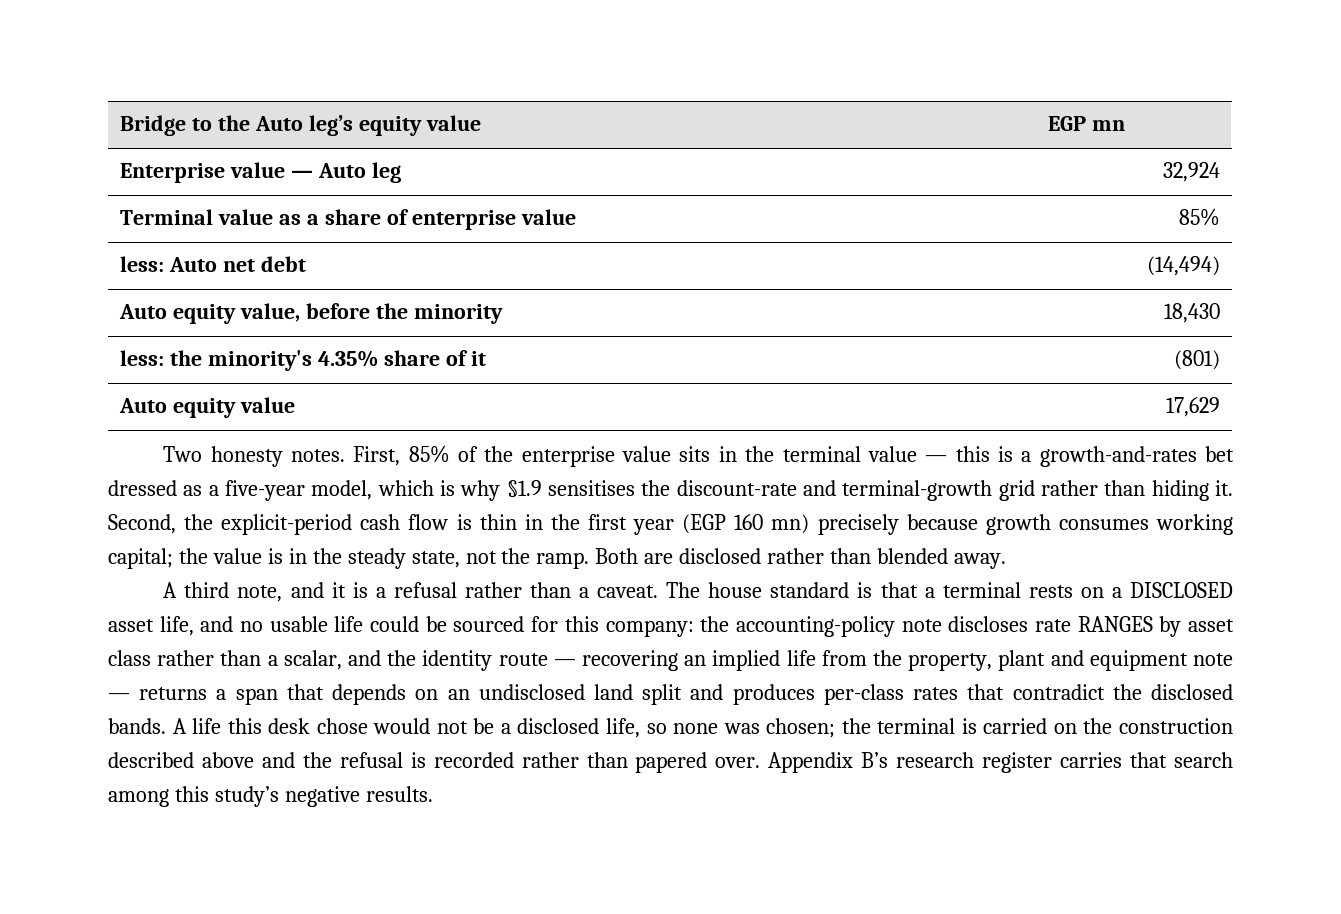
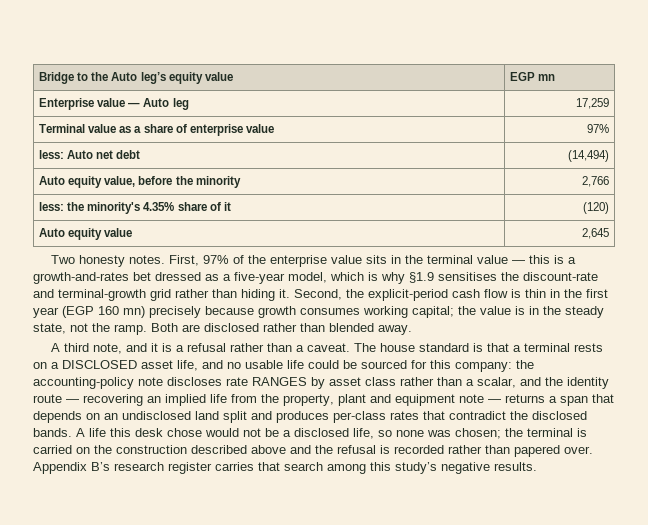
- Enterprise value — Auto leg | 32,924
+ Enterprise value — Auto leg | 17,259
- Terminal value as a share of enterprise value | 85%
+ Terminal value as a share of enterprise value | 97%
- Auto equity value, before the minority | 18,430
+ Auto equity value, before the minority | 2,766
- less: the minority's 4.35% share of it | (801)
+ less: the minority's 4.35% share of it | (120)
- Auto equity value | 17,629
+ Auto equity value | 2,645
- First, 85% of the enterprise value sits in the terminal value — this is a growth-and-rates bet dressed as a five-year model, which is why §1.9 sensitises the discount-rate and terminal-growth grid rather than hiding it.
+ First, 97% of the enterprise value sits in the terminal value — this is a growth-and-rates bet dressed as a five-year model, which is why §1.9 sensitises the discount-rate and terminal-growth grid rather than hiding it.

